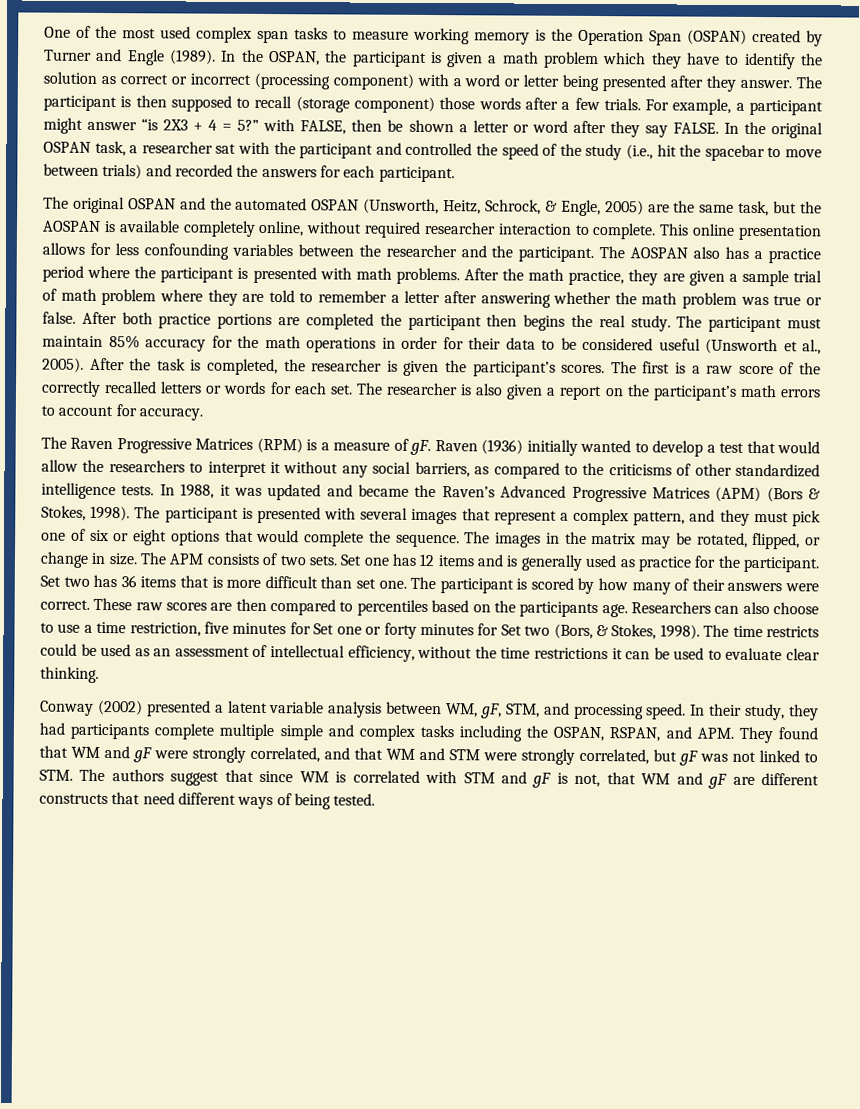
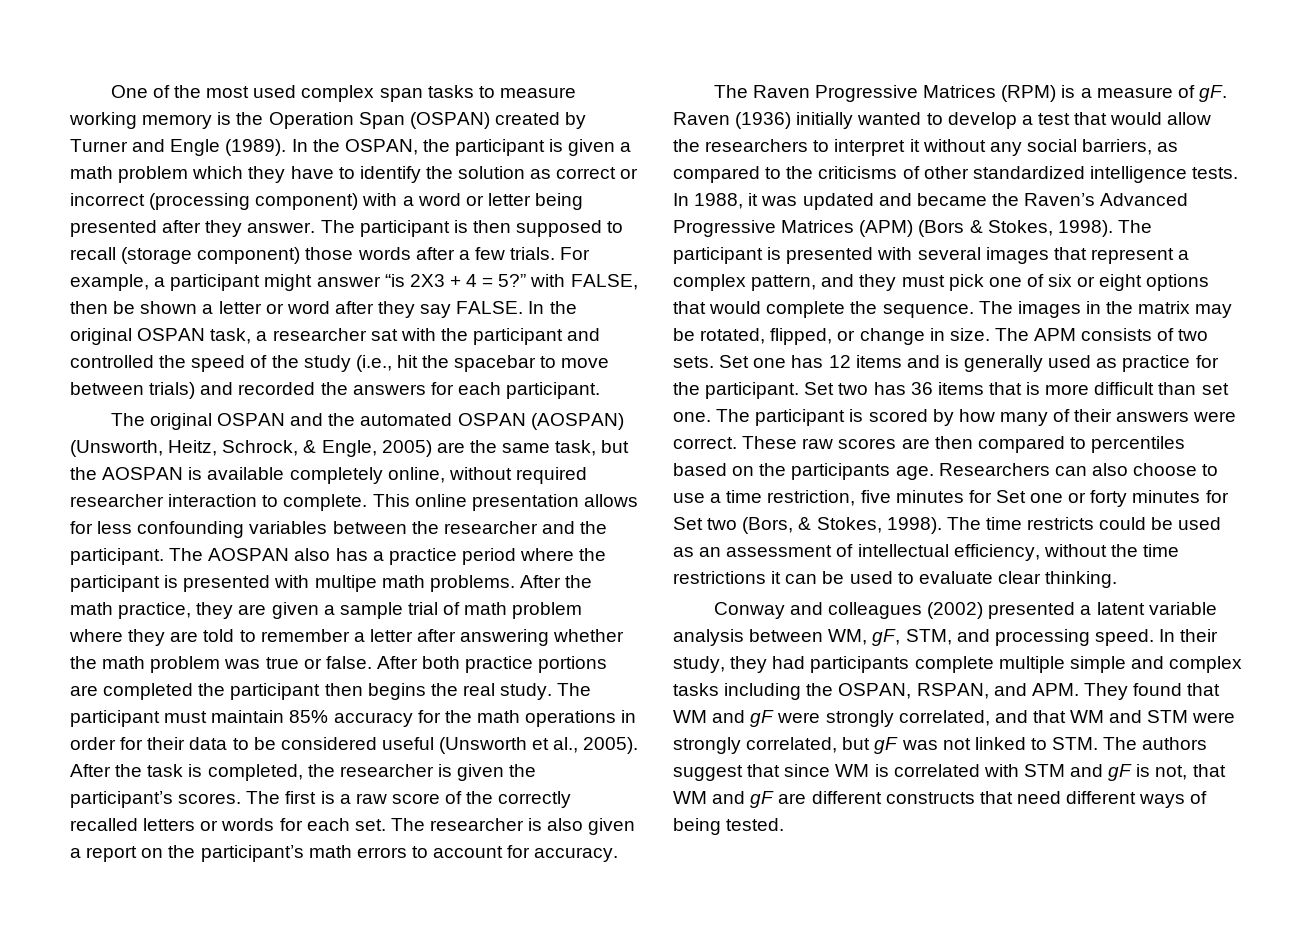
- The original OSPAN and the automated OSPAN (Unsworth, Heitz, Schrock, & Engle, 2005) are the same task, but the AOSPAN is available completely online, without required researcher interaction to complete.
+ The original OSPAN and the automated OSPAN (AOSPAN) (Unsworth, Heitz, Schrock, & Engle, 2005) are the same task, but the AOSPAN is available completely online, without required researcher interaction to complete.
- The AOSPAN also has a practice period where the participant is presented with math problems.
+ The AOSPAN also has a practice period where the participant is presented with multipe math problems.
- Conway (2002) presented a latent variable analysis between WM, gF, STM, and processing speed.
+ Conway and colleagues (2002) presented a latent variable analysis between WM, gF, STM, and processing speed.

